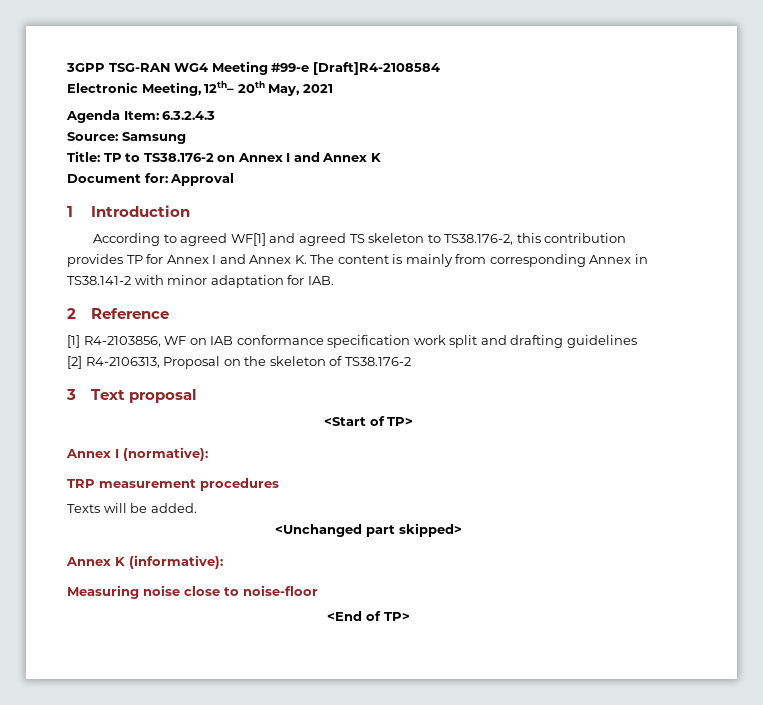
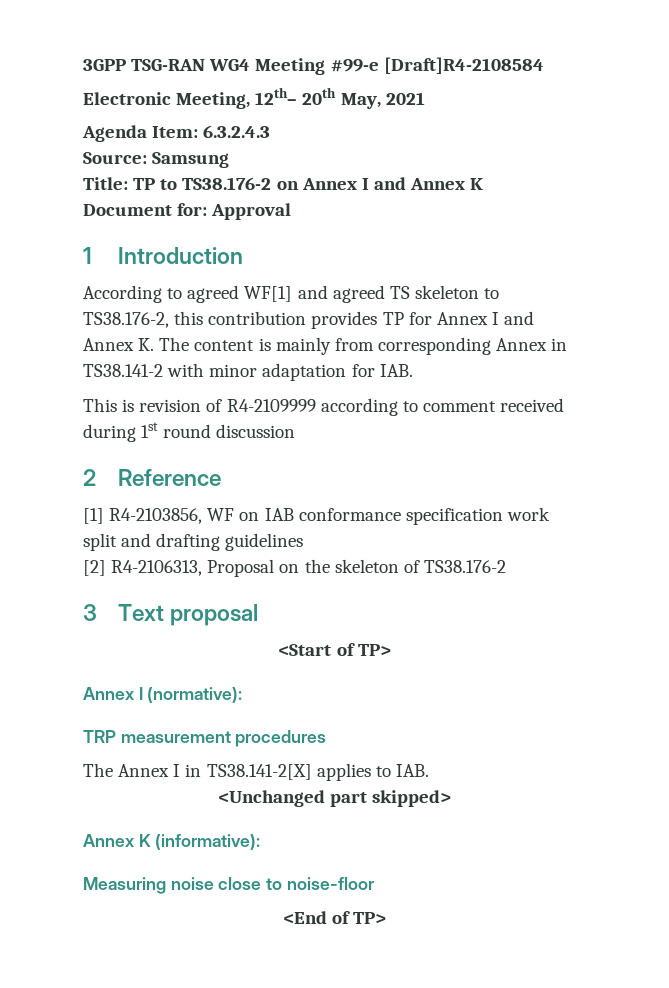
+ This is revision of R4-2109999 according to comment received during 1st round discussion
- Texts will be added.
+ The Annex I in TS38.141-2[X] applies to IAB.

